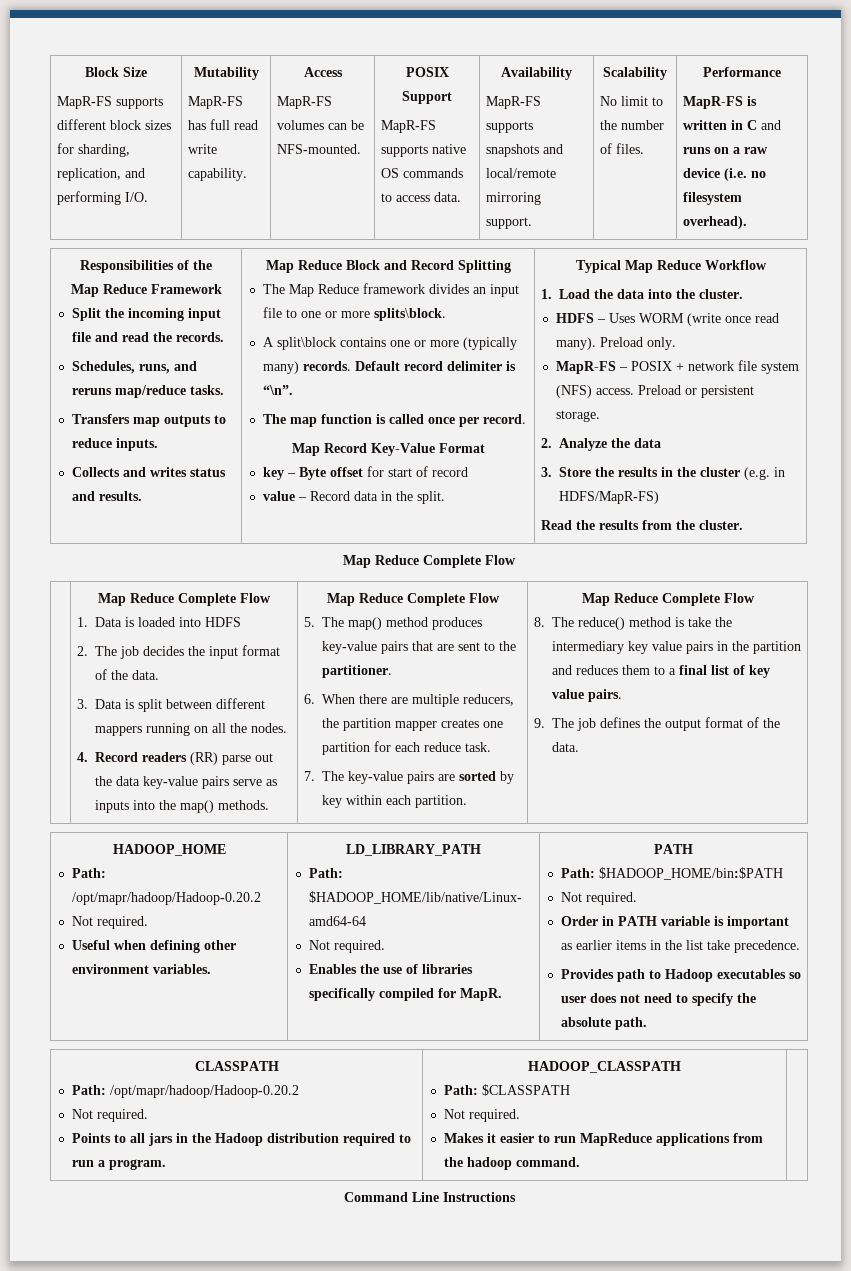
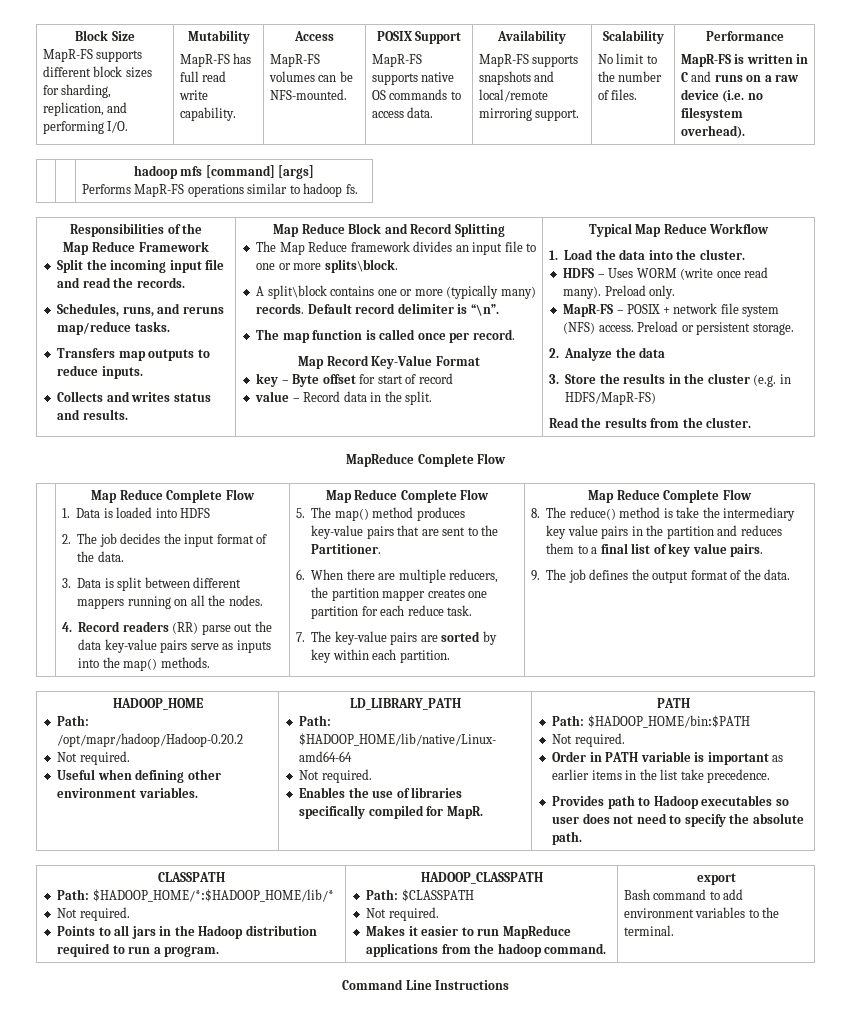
+ | | hadoop mfs [command] [args]
+ Performs MapR-FS operations similar to hadoop fs.
  Read the results from the cluster.
- Map Reduce Complete Flow
+ MapReduce Complete Flow
- 5. The map() method produces key-value pairs that are sent to the partitioner.
+ 5. The map() method produces key-value pairs that are sent to the Partitioner.
  CLASSPATH
- Path: /opt/mapr/hadoop/Hadoop-0.20.2
+ Path: $HADOOP_HOME/*:$HADOOP_HOME/lib/*
+ export
+ Bash command to add environment variables to the terminal.

